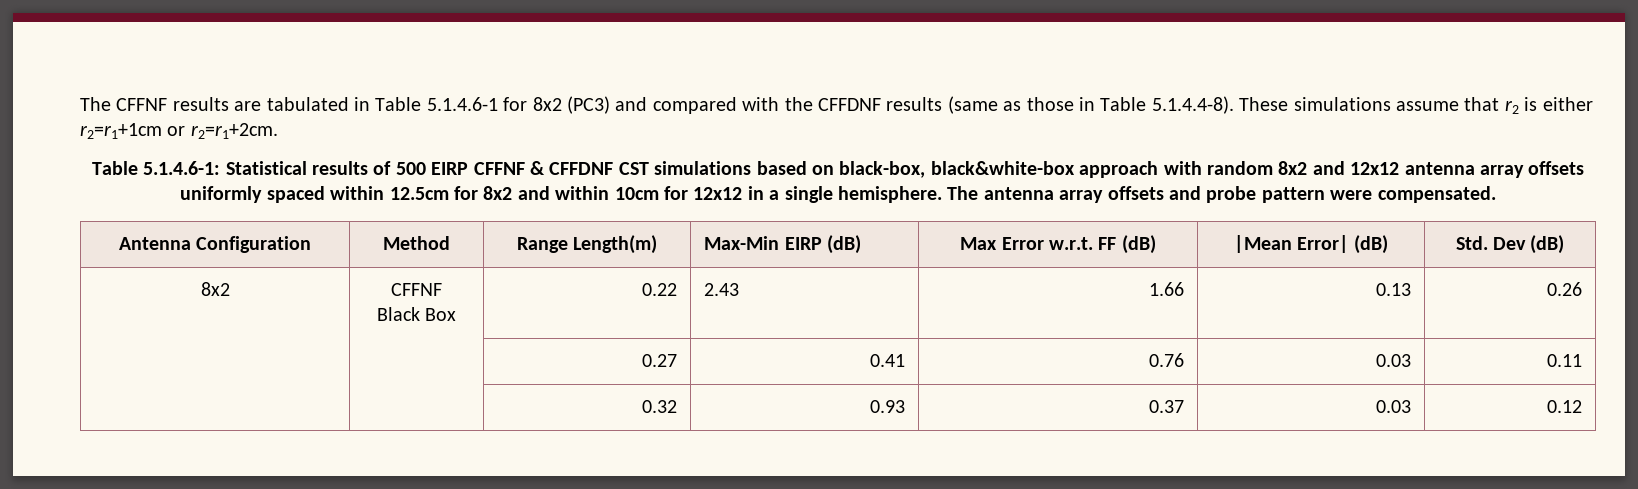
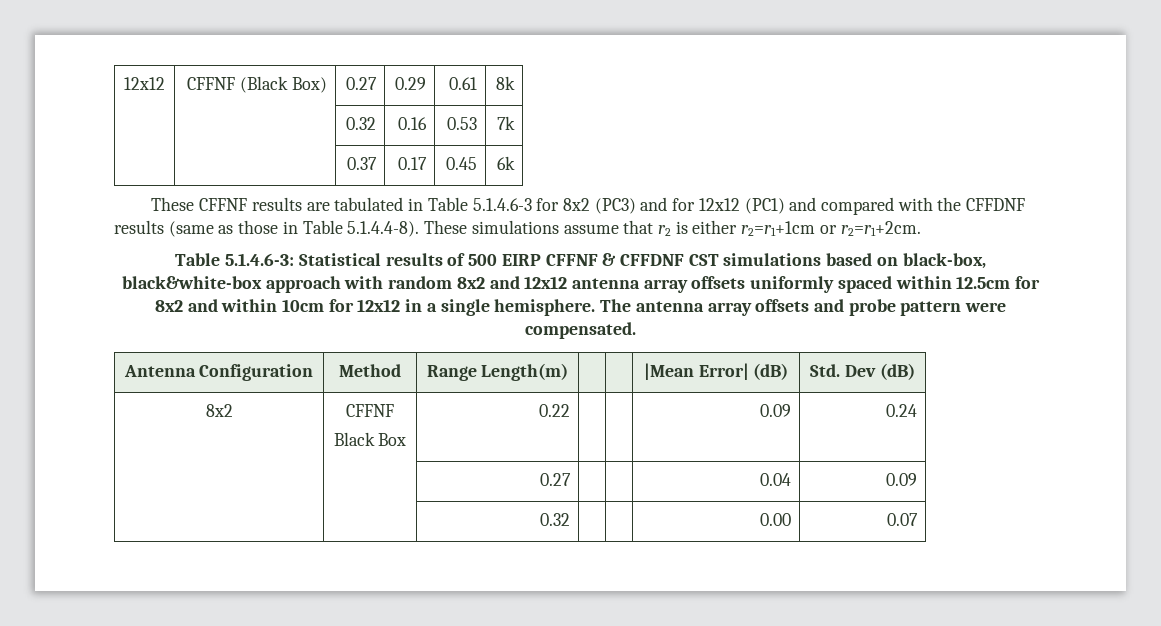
- The CFFNF results are tabulated in Table 5.1.4.6-1 for 8x2 (PC3) and compared with the CFFDNF results (same as those in Table 5.1.4.4-8). These simulations assume that r2 is either r2=r1+1cm or r2=r1+2cm.
+ 12x12 | CFFNF (Black Box) | 0.27 | 0.29 | 0.61 | 8k
+ | | 0.32 | 0.16 | 0.53 | 7k
+ | | 0.37 | 0.17 | 0.45 | 6k
+ These CFFNF results are tabulated in Table 5.1.4.6-3 for 8x2 (PC3) and for 12x12 (PC1) and compared with the CFFDNF results (same as those in Table 5.1.4.4-8). These simulations assume that r2 is either r2=r1+1cm or r2=r1+2cm.
- Table 5.1.4.6-1: Statistical results of 500 EIRP CFFNF & CFFDNF CST simulations based on black-box, black&white-box approach with random 8x2 and 12x12 antenna array offsets uniformly spaced within 12.5cm for 8x2 and within 10cm for 12x12 in a single hemisphere.
+ Table 5.1.4.6-3: Statistical results of 500 EIRP CFFNF & CFFDNF CST simulations based on black-box, black&white-box approach with random 8x2 and 12x12 antenna array offsets uniformly spaced within 12.5cm for 8x2 and within 10cm for 12x12 in a single hemisphere.
- Antenna Configuration | Method | Range Length(m) | Max-Min EIRP (dB) | Max Error w.r.t. FF (dB) | |Mean Error| (dB) | Std. Dev (dB)
+ Antenna Configuration | Method | Range Length(m) | | | |Mean Error| (dB) | Std. Dev (dB)
  8x2 | CFFNF
- Black Box | 0.22 | 2.43 | 1.66 | 0.13 | 0.26
- | | 0.27 | 0.41 | 0.76 | 0.03 | 0.11
- | | 0.32 | 0.93 | 0.37 | 0.03 | 0.12
+ Black Box | 0.22 | | | 0.09 | 0.24
+ | | 0.27 | | | 0.04 | 0.09
+ | | 0.32 | | | 0.00 | 0.07

